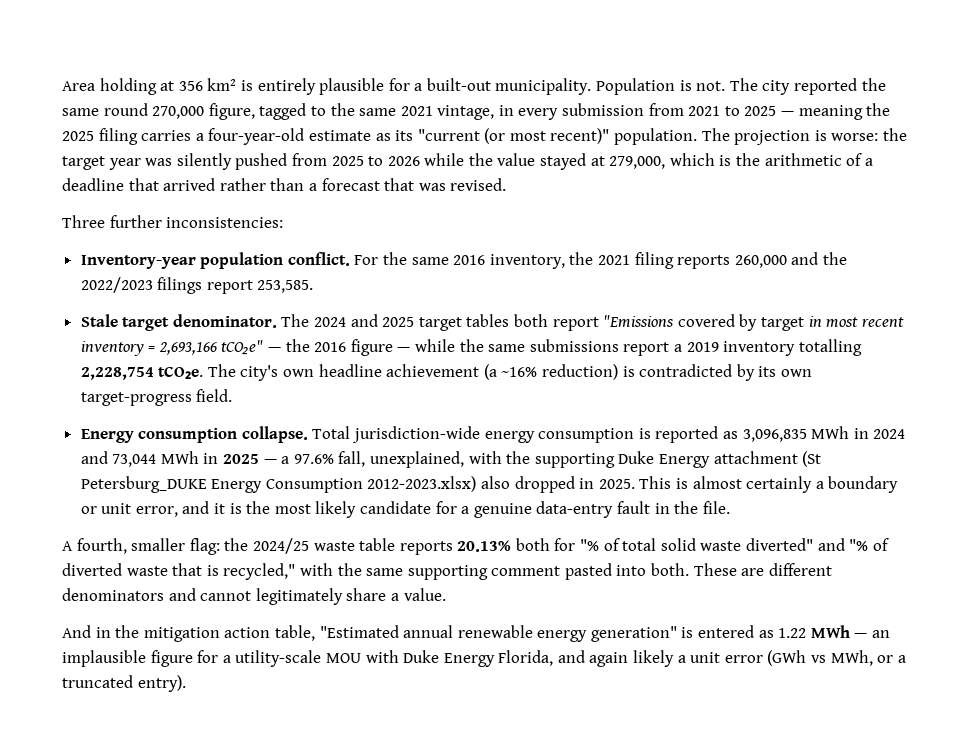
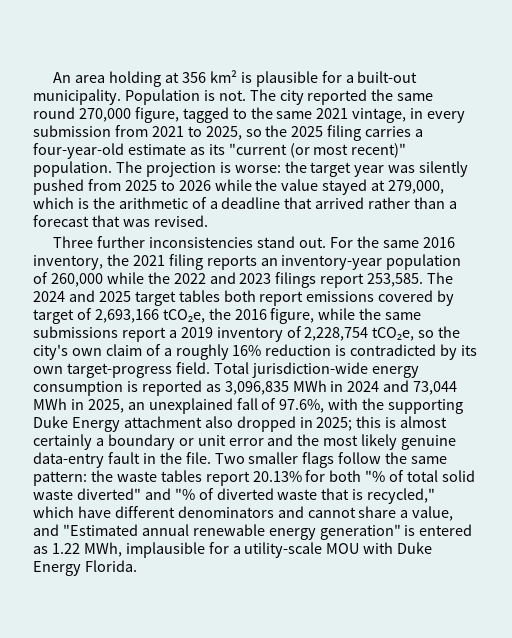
- Area holding at 356 km² is entirely plausible for a built-out municipality.
+ An area holding at 356 km² is plausible for a built-out municipality.
- The city reported the same round 270,000 figure, tagged to the same 2021 vintage, in every submission from 2021 to 2025 — meaning the 2025 filing carries a four-year-old estimate as its "current (or most recent)" population.
+ The city reported the same round 270,000 figure, tagged to the same 2021 vintage, in every submission from 2021 to 2025, so the 2025 filing carries a four-year-old estimate as its "current (or most recent)" population.
- Three further inconsistencies:
- Inventory-year population conflict.
+ Three further inconsistencies stand out.
- For the same 2016 inventory, the 2021 filing reports 260,000 and the 2022/2023 filings report 253,585.
- Stale target denominator.
+ For the same 2016 inventory, the 2021 filing reports an inventory-year population of 260,000 while the 2022 and 2023 filings report 253,585.
- The 2024 and 2025 target tables both report "Emissions covered by target in most recent inventory = 2,693,166 tCO₂e" — the 2016 figure — while the same submissions report a 2019 inventory totalling 2,228,754 tCO₂e. The city's own headline achievement (a ~16% reduction) is contradicted by its own target-progress field.
- Energy consumption collapse.
+ The 2024 and 2025 target tables both report emissions covered by target of 2,693,166 tCO₂e, the 2016 figure, while the same submissions report a 2019 inventory of 2,228,754 tCO₂e, so the city's own claim of a roughly 16% reduction is contradicted by its own target-progress field.
- Total jurisdiction-wide energy consumption is reported as 3,096,835 MWh in 2024 and 73,044 MWh in 2025 — a 97.6% fall, unexplained, with the supporting Duke Energy attachment (St Petersburg_DUKE Energy Consumption 2012-2023.xlsx) also dropped in 2025. This is almost certainly a boundary or unit error, and it is the most likely candidate for a genuine data-entry fault in the file.
- A fourth, smaller flag: the 2024/25 waste table reports 20.13% both for "% of total solid waste diverted" and "% of diverted waste that is recycled," with the same supporting comment pasted into both. These are different denominators and cannot legitimately share a value.
- And in the mitigation action table, "Estimated annual renewable energy generation" is entered as 1.22 MWh — an implausible figure for a utility-scale MOU with Duke Energy Florida, and again likely a unit error (GWh vs MWh, or a truncated entry).
+ Total jurisdiction-wide energy consumption is reported as 3,096,835 MWh in 2024 and 73,044 MWh in 2025, an unexplained fall of 97.6%, with the supporting Duke Energy attachment also dropped in 2025; this is almost certainly a boundary or unit error and the most likely genuine data-entry fault in the file. Two smaller flags follow the same pattern: the waste tables report 20.13% for both "% of total solid waste diverted" and "% of diverted waste that is recycled," which have different denominators and cannot share a value, and "Estimated annual renewable energy generation" is entered as 1.22 MWh, implausible for a utility-scale MOU with Duke Energy Florida.

